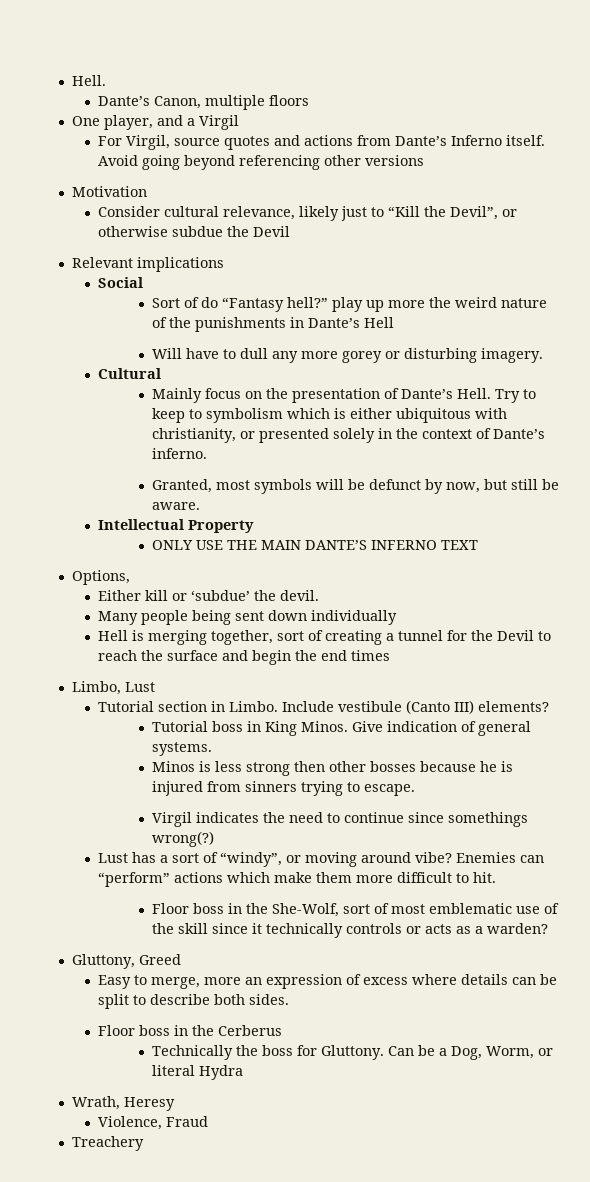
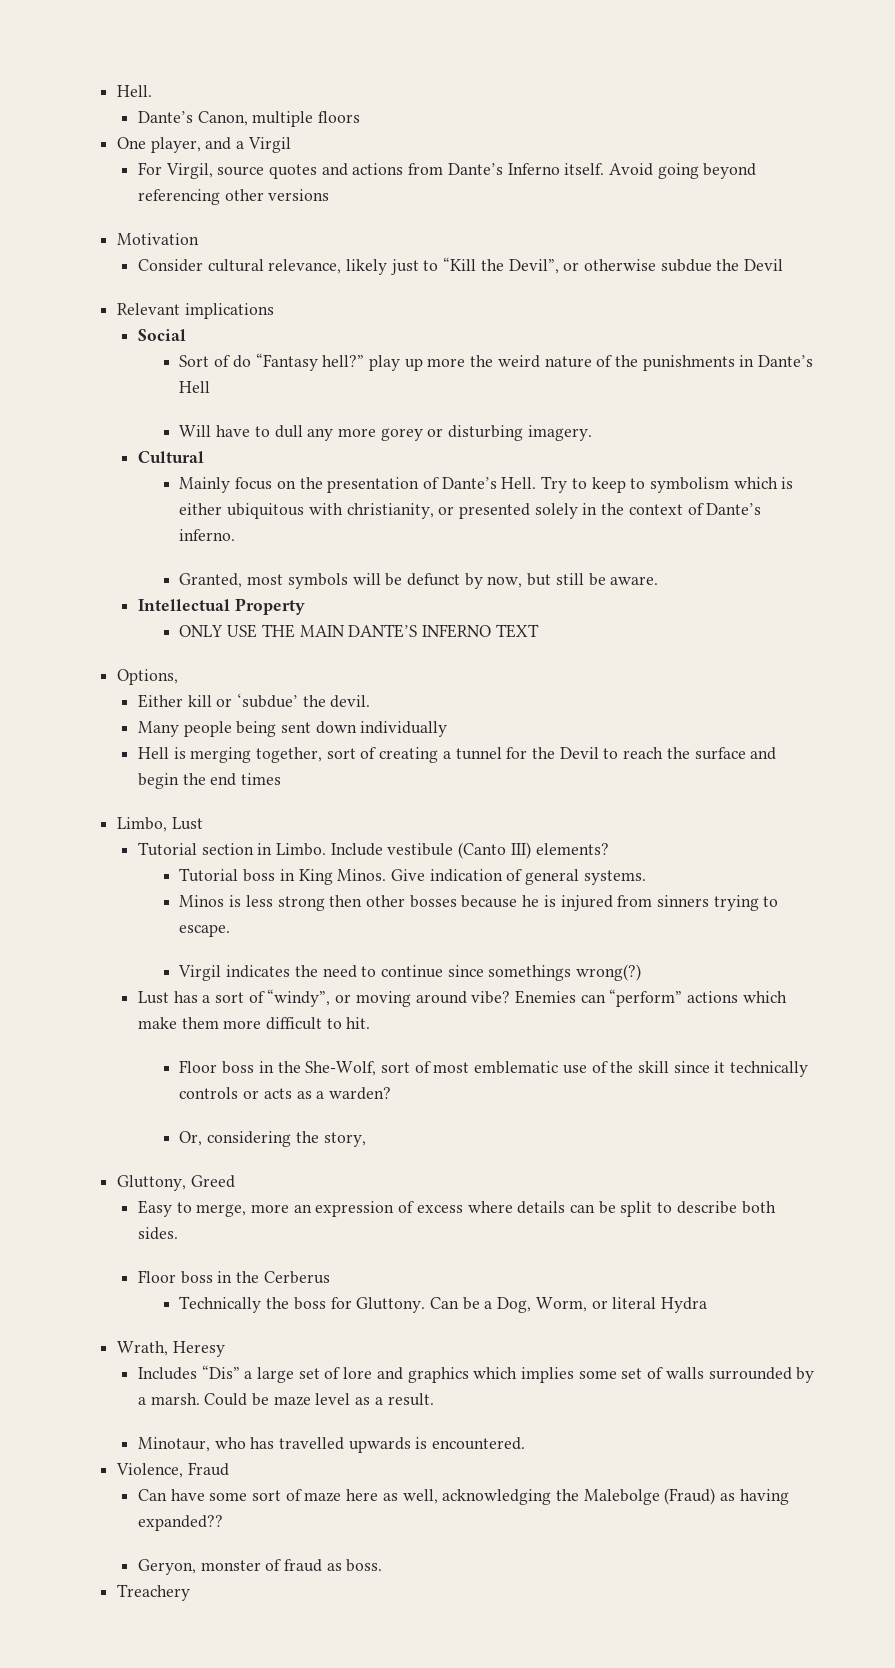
+ Or, considering the story,
+ Includes “Dis” a large set of lore and graphics which implies some set of walls surrounded by a marsh. Could be maze level as a result.
+ Minotaur, who has travelled upwards is encountered.
  Violence, Fraud
+ Can have some sort of maze here as well, acknowledging the Malebolge (Fraud) as having expanded??
+ Geryon, monster of fraud as boss.

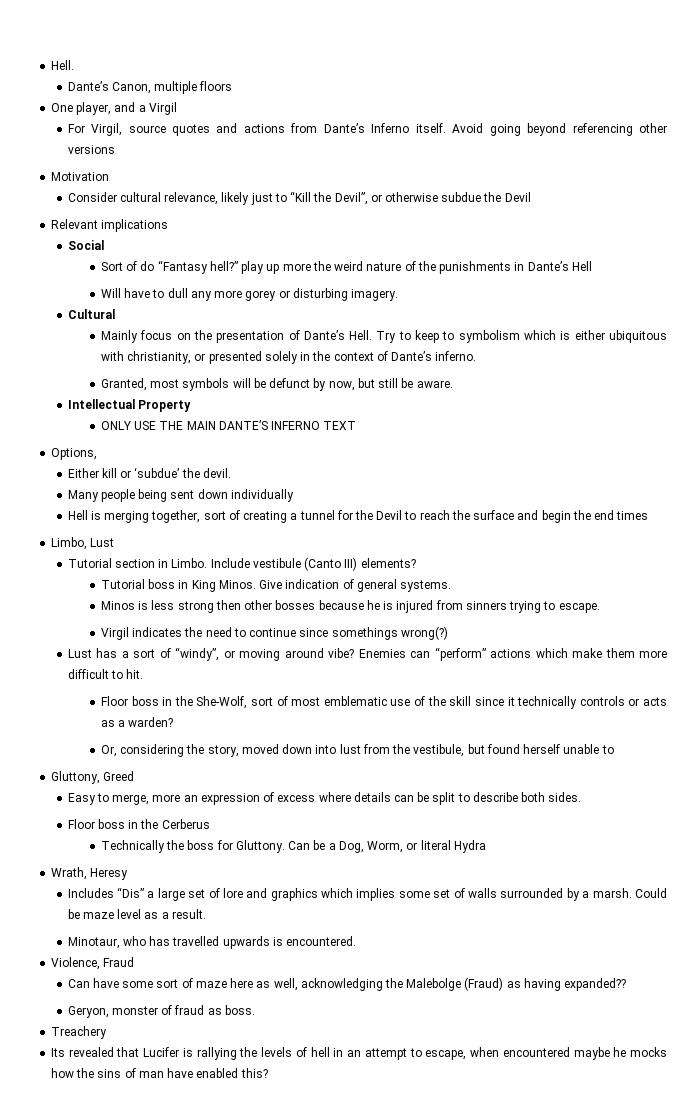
- Or, considering the story,
+ Or, considering the story, moved down into lust from the vestibule, but found herself unable to
+ Its revealed that Lucifer is rallying the levels of hell in an attempt to escape, when encountered maybe he mocks how the sins of man have enabled this?

